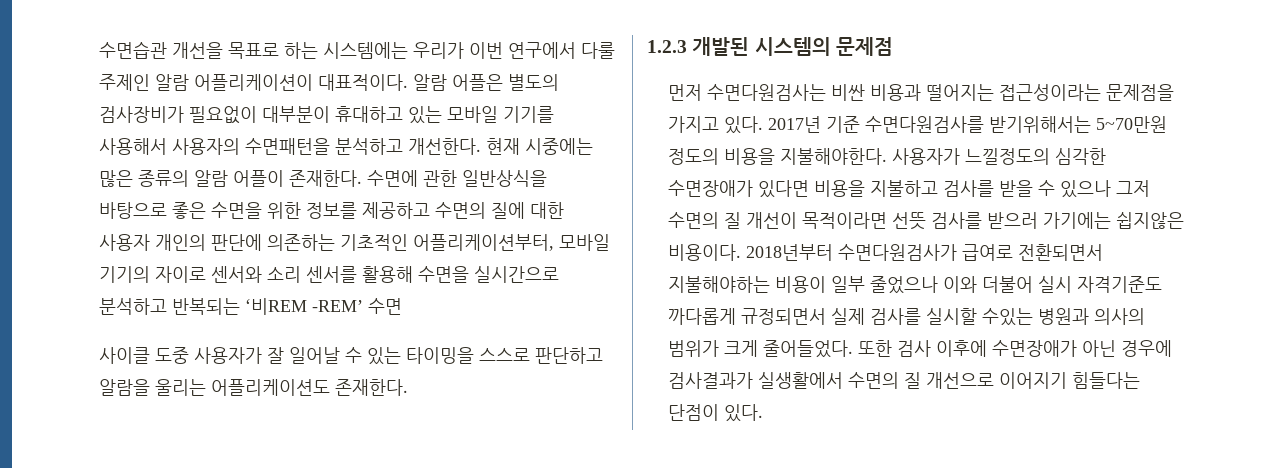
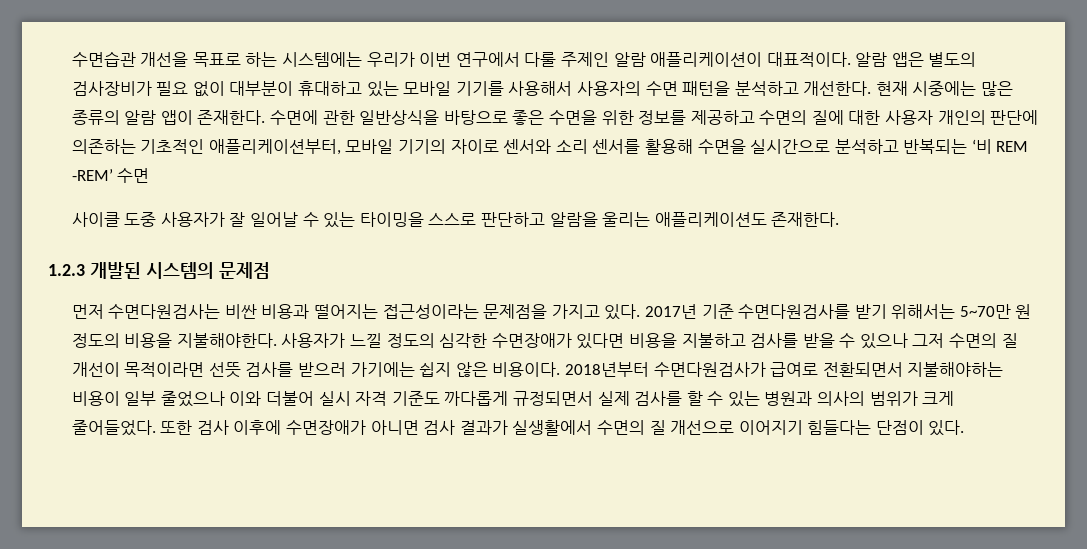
- 수면습관 개선을 목표로 하는 시스템에는 우리가 이번 연구에서 다룰 주제인 알람 어플리케이션이 대표적이다.
+ 수면습관 개선을 목표로 하는 시스템에는 우리가 이번 연구에서 다룰 주제인 알람 애플리케이션이 대표적이다.
- 알람 어플은 별도의 검사장비가 필요없이 대부분이 휴대하고 있는 모바일 기기를 사용해서 사용자의 수면패턴을 분석하고 개선한다.
+ 알람 앱은 별도의 검사장비가 필요 없이 대부분이 휴대하고 있는 모바일 기기를 사용해서 사용자의 수면 패턴을 분석하고 개선한다.
- 현재 시중에는 많은 종류의 알람 어플이 존재한다.
+ 현재 시중에는 많은 종류의 알람 앱이 존재한다.
- 수면에 관한 일반상식을 바탕으로 좋은 수면을 위한 정보를 제공하고 수면의 질에 대한 사용자 개인의 판단에 의존하는 기초적인 어플리케이션부터, 모바일 기기의 자이로 센서와 소리 센서를 활용해 수면을 실시간으로 분석하고 반복되는 ‘비REM -REM’ 수면
+ 수면에 관한 일반상식을 바탕으로 좋은 수면을 위한 정보를 제공하고 수면의 질에 대한 사용자 개인의 판단에 의존하는 기초적인 애플리케이션부터, 모바일 기기의 자이로 센서와 소리 센서를 활용해 수면을 실시간으로 분석하고 반복되는 ‘비 REM -REM’ 수면
- 사이클 도중 사용자가 잘 일어날 수 있는 타이밍을 스스로 판단하고 알람을 울리는 어플리케이션도 존재한다.
+ 사이클 도중 사용자가 잘 일어날 수 있는 타이밍을 스스로 판단하고 알람을 울리는 애플리케이션도 존재한다.
- 2017년 기준 수면다원검사를 받기위해서는 5~70만원 정도의 비용을 지불해야한다.
+ 2017년 기준 수면다원검사를 받기 위해서는 5~70만 원 정도의 비용을 지불해야한다.
- 사용자가 느낄정도의 심각한 수면장애가 있다면 비용을 지불하고 검사를 받을 수 있으나 그저 수면의 질 개선이 목적이라면 선뜻 검사를 받으러 가기에는 쉽지않은 비용이다.
+ 사용자가 느낄 정도의 심각한 수면장애가 있다면 비용을 지불하고 검사를 받을 수 있으나 그저 수면의 질 개선이 목적이라면 선뜻 검사를 받으러 가기에는 쉽지 않은 비용이다.
- 2018년부터 수면다원검사가 급여로 전환되면서 지불해야하는 비용이 일부 줄었으나 이와 더불어 실시 자격기준도 까다롭게 규정되면서 실제 검사를 실시할 수있는 병원과 의사의 범위가 크게 줄어들었다.
+ 2018년부터 수면다원검사가 급여로 전환되면서 지불해야하는 비용이 일부 줄었으나 이와 더불어 실시 자격 기준도 까다롭게 규정되면서 실제 검사를 할 수 있는 병원과 의사의 범위가 크게 줄어들었다.
- 또한 검사 이후에 수면장애가 아닌 경우에 검사결과가 실생활에서 수면의 질 개선으로 이어지기 힘들다는 단점이 있다.
+ 또한 검사 이후에 수면장애가 아니면 검사 결과가 실생활에서 수면의 질 개선으로 이어지기 힘들다는 단점이 있다.

